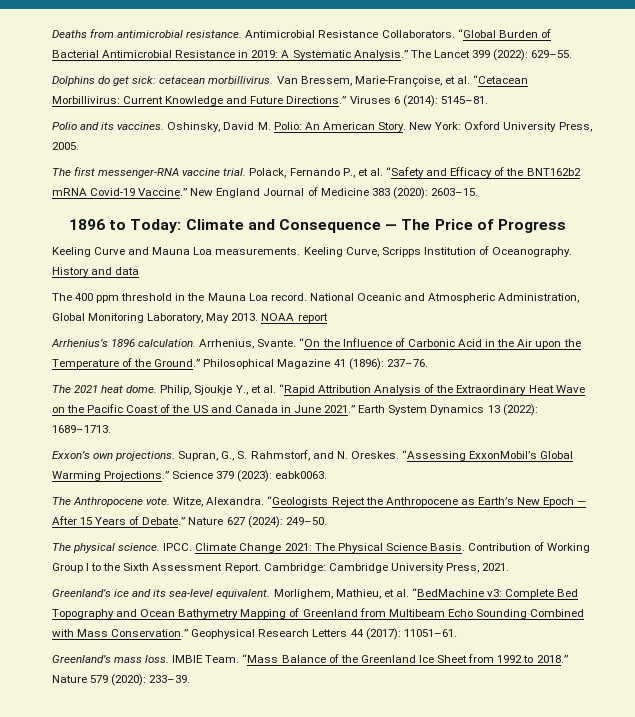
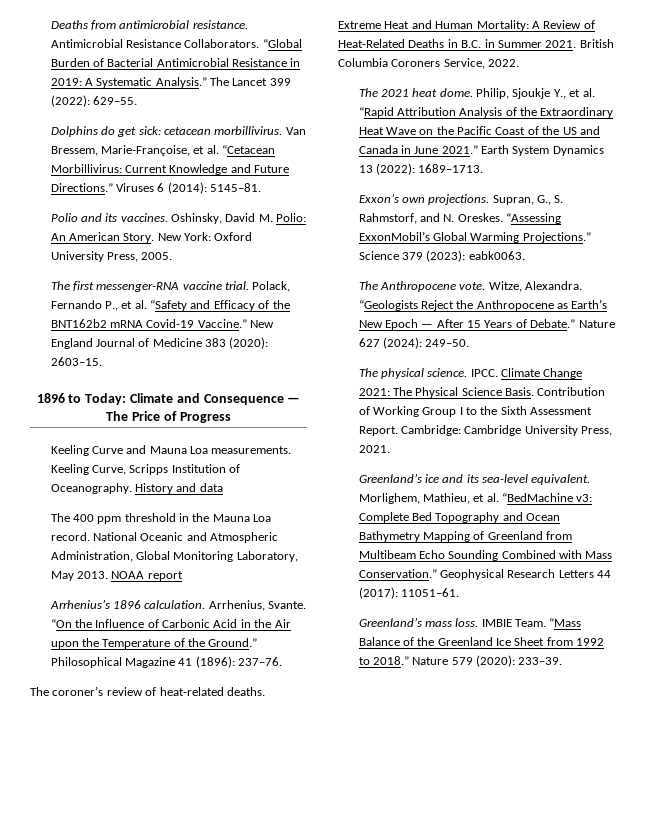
+ The coroner’s review of heat-related deaths. Extreme Heat and Human Mortality: A Review of Heat-Related Deaths in B.C. in Summer 2021. British Columbia Coroners Service, 2022.

